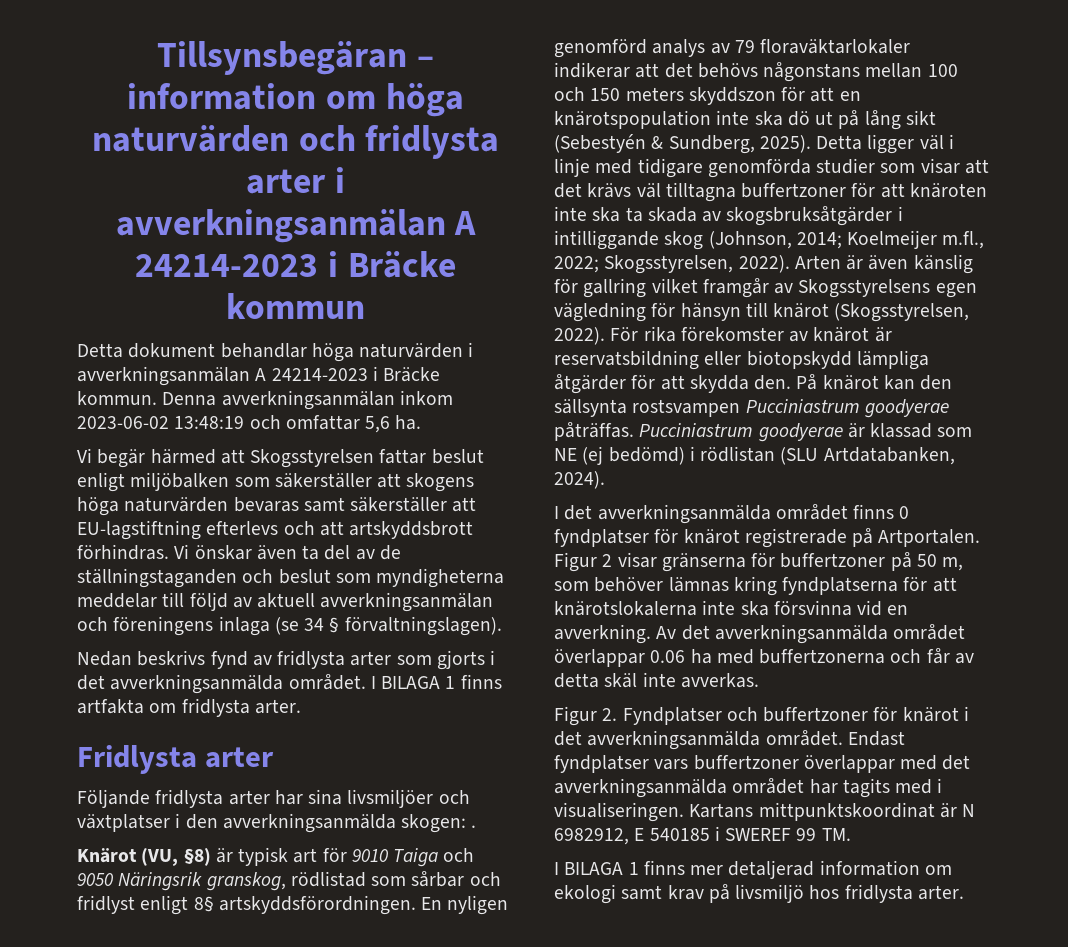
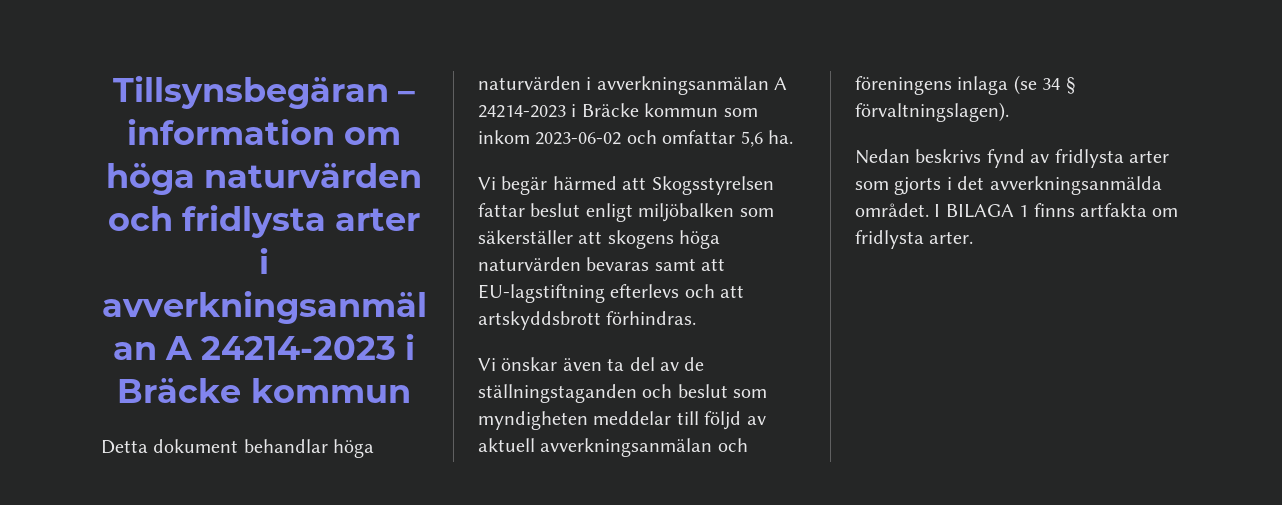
- Detta dokument behandlar höga naturvärden i avverkningsanmälan A 24214-2023 i Bräcke kommun. Denna avverkningsanmälan inkom 2023-06-02 13:48:19 och omfattar 5,6 ha.
+ Detta dokument behandlar höga naturvärden i avverkningsanmälan A 24214-2023 i Bräcke kommun som inkom 2023-06-02 och omfattar 5,6 ha.
- Vi begär härmed att Skogsstyrelsen fattar beslut enligt miljöbalken som säkerställer att skogens höga naturvärden bevaras samt säkerställer att EU-lagstiftning efterlevs och att artskyddsbrott förhindras. Vi önskar även ta del av de ställningstaganden och beslut som myndigheterna meddelar till följd av aktuell avverkningsanmälan och föreningens inlaga (se 34 § förvaltningslagen).
+ Vi begär härmed att Skogsstyrelsen fattar beslut enligt miljöbalken som säkerställer att skogens höga naturvärden bevaras samt att EU-lagstiftning efterlevs och att artskyddsbrott förhindras.
+ Vi önskar även ta del av de ställningstaganden och beslut som myndigheten meddelar till följd av aktuell avverkningsanmälan och föreningens inlaga (se 34 § förvaltningslagen).
- Fridlysta arter
- Följande fridlysta arter har sina livsmiljöer och växtplatser i den avverkningsanmälda skogen: .
- Knärot (VU, §8) är typisk art för 9010 Taiga och 9050 Näringsrik granskog, rödlistad som sårbar och fridlyst enligt 8§ artskyddsförordningen. En nyligen genomförd analys av 79 floraväktarlokaler indikerar att det behövs någonstans mellan 100 och 150 meters skyddszon för att en knärotspopulation inte ska dö ut på lång sikt (Sebestyén & Sundberg, 2025). Detta ligger väl i linje med tidigare genomförda studier som visar att det krävs väl tilltagna buffertzoner för att knäroten inte ska ta skada av skogsbruksåtgärder i intilliggande skog (Johnson, 2014; Koelmeijer m.fl., 2022; Skogsstyrelsen, 2022). Arten är även känslig för gallring vilket framgår av Skogsstyrelsens egen vägledning för hänsyn till knärot (Skogsstyrelsen, 2022). För rika förekomster av knärot är reservatsbildning eller biotopskydd lämpliga åtgärder för att skydda den. På knärot kan den sällsynta rostsvampen Pucciniastrum goodyerae påträffas. Pucciniastrum goodyerae är klassad som NE (ej bedömd) i rödlistan (SLU Artdatabanken, 2024).
- I det avverkningsanmälda området finns 0 fyndplatser för knärot registrerade på Artportalen. Figur 2 visar gränserna för buffertzoner på 50 m, som behöver lämnas kring fyndplatserna för att knärotslokalerna inte ska försvinna vid en avverkning. Av det avverkningsanmälda området överlappar 0.06 ha med buffertzonerna och får av detta skäl inte avverkas.
- Figur 2. Fyndplatser och buffertzoner för knärot i det avverkningsanmälda området. Endast fyndplatser vars buffertzoner överlappar med det avverkningsanmälda området har tagits med i visualiseringen. Kartans mittpunktskoordinat är N 6982912, E 540185 i SWEREF 99 TM.
- I BILAGA 1 finns mer detaljerad information om ekologi samt krav på livsmiljö hos fridlysta arter.

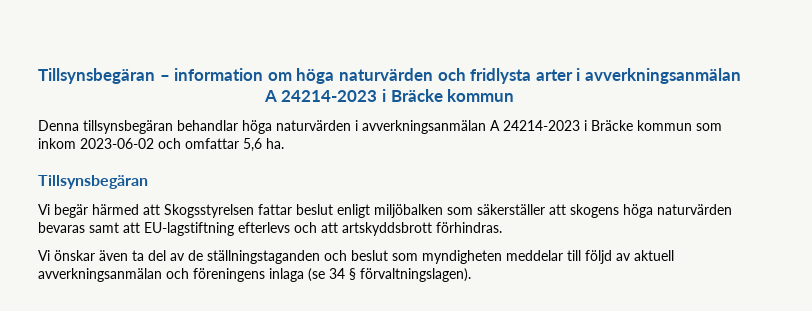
- Detta dokument behandlar höga naturvärden i avverkningsanmälan A 24214-2023 i Bräcke kommun som inkom 2023-06-02 och omfattar 5,6 ha.
+ Denna tillsynsbegäran behandlar höga naturvärden i avverkningsanmälan A 24214-2023 i Bräcke kommun som inkom 2023-06-02 och omfattar 5,6 ha.
+ Tillsynsbegäran
- Nedan beskrivs fynd av fridlysta arter som gjorts i det avverkningsanmälda området. I BILAGA 1 finns artfakta om fridlysta arter.

